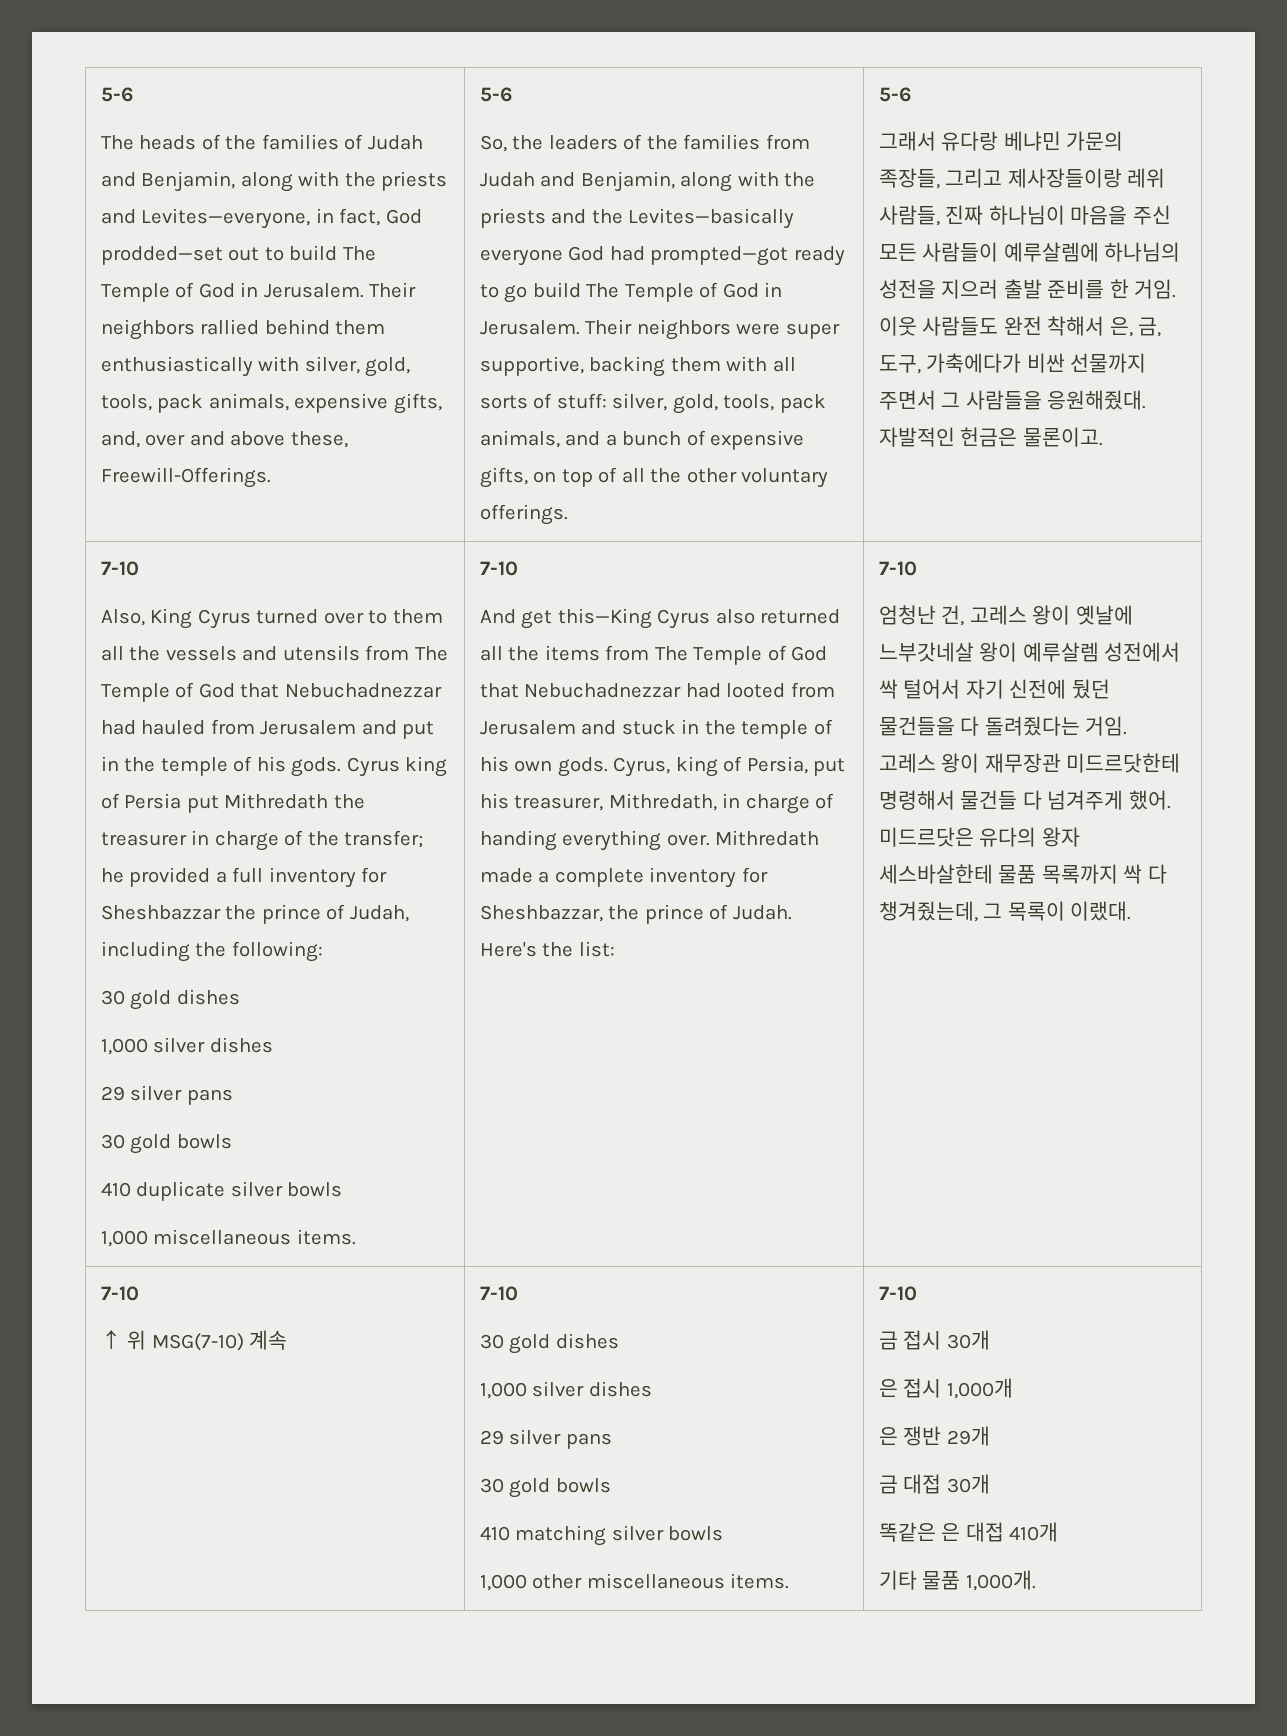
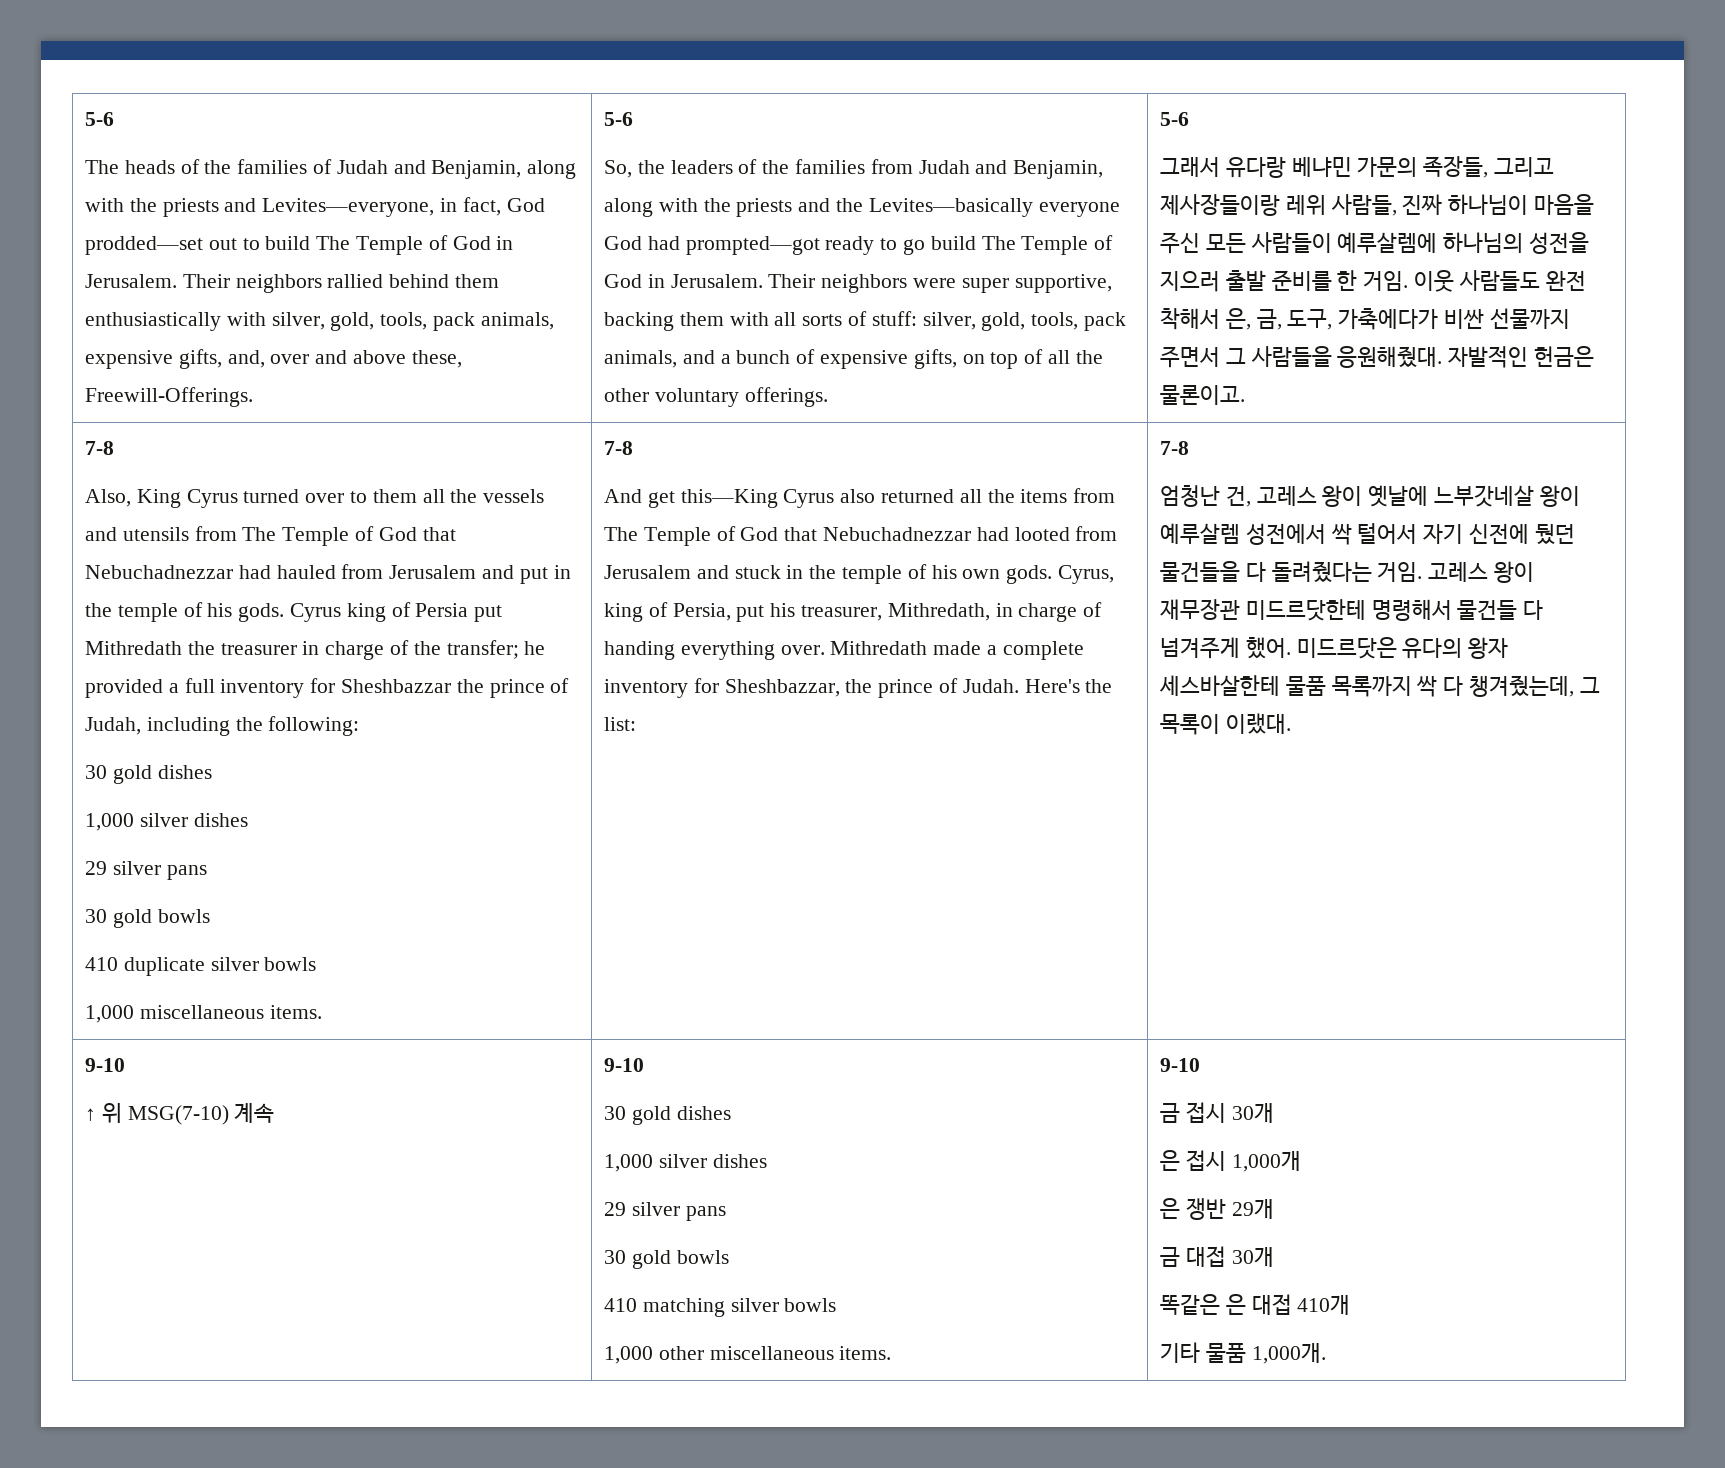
  자발적인 헌금은 물론이고.
- 7-10
+ 7-8
- 1,000 miscellaneous items. | 7-10
+ 1,000 miscellaneous items. | 7-8
- Here's the list: | 7-10
+ Here's the list: | 7-8
  미드르닷은 유다의 왕자 세스바살한테 물품 목록까지 싹 다 챙겨줬는데, 그 목록이 이랬대.
- 7-10
+ 9-10
- ↑ 위 MSG(7-10) 계속 | 7-10
+ ↑ 위 MSG(7-10) 계속 | 9-10
- 1,000 other miscellaneous items. | 7-10
+ 1,000 other miscellaneous items. | 9-10

